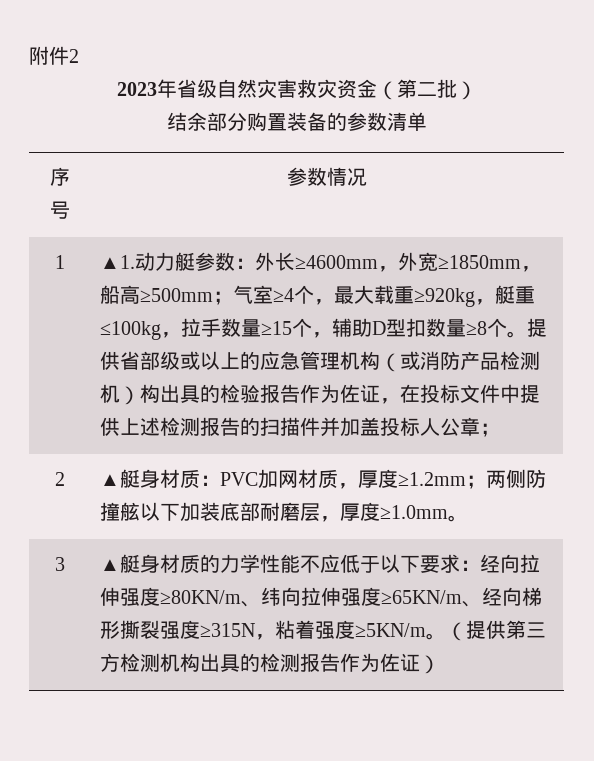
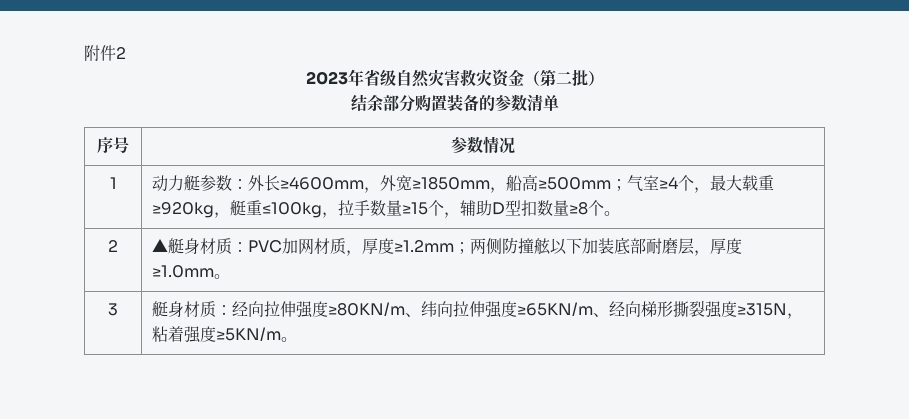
- ▲1.
- 提供省部级或以上的应急管理机构（或消防产品检测机）构出具的检验报告作为佐证，在投标文件中提供上述检测报告的扫描件并加盖投标人公章；
- 3 | ▲艇身材质的力学性能不应低于以下要求：经向拉伸强度≥80KN/m、纬向拉伸强度≥65KN/m、经向梯形撕裂强度≥315N，粘着强度≥5KN/m。（提供第三方检测机构出具的检测报告作为佐证）
+ 3 | 艇身材质：经向拉伸强度≥80KN/m、纬向拉伸强度≥65KN/m、经向梯形撕裂强度≥315N，粘着强度≥5KN/m。

